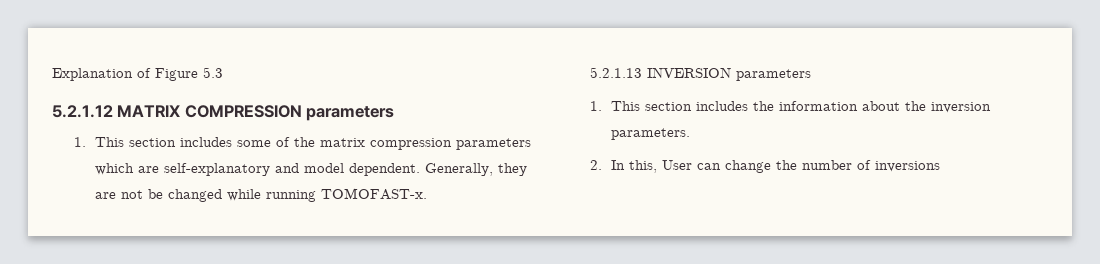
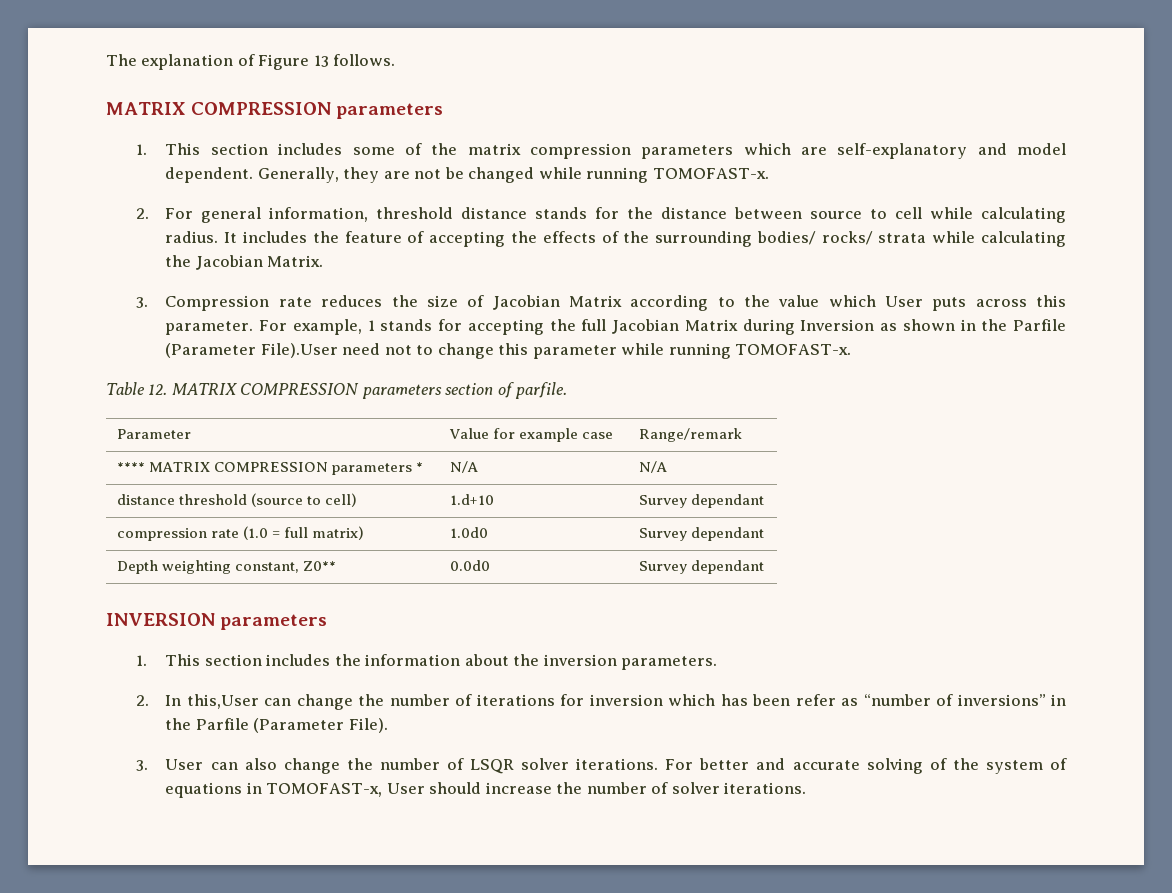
- Explanation of Figure 5.3
- 5.2.1.12 MATRIX COMPRESSION parameters
+ The explanation of Figure 13 follows.
+ MATRIX COMPRESSION parameters
- 5.2.1.13 INVERSION parameters
+ 2. For general information, threshold distance stands for the distance between source to cell while calculating radius. It includes the feature of accepting the effects of the surrounding bodies/ rocks/ strata while calculating the Jacobian Matrix.
+ 3. Compression rate reduces the size of Jacobian Matrix according to the value which User puts across this parameter. For example, 1 stands for accepting the full Jacobian Matrix during Inversion as shown in the Parfile (Parameter File).User need not to change this parameter while running TOMOFAST-x.
+ Table 12. MATRIX COMPRESSION parameters section of parfile.
+ Parameter | Value for example case | Range/remark
+ **** MATRIX COMPRESSION parameters * | N/A | N/A
+ distance threshold (source to cell) | 1.d+10 | Survey dependant
+ compression rate (1.0 = full matrix) | 1.0d0 | Survey dependant
+ Depth weighting constant, Z0** | 0.0d0 | Survey dependant
+ INVERSION parameters
- 2. In this, User can change the number of inversions
+ 2. In this,User can change the number of iterations for inversion which has been refer as “number of inversions” in the Parfile (Parameter File).
+ 3. User can also change the number of LSQR solver iterations. For better and accurate solving of the system of equations in TOMOFAST-x, User should increase the number of solver iterations.

